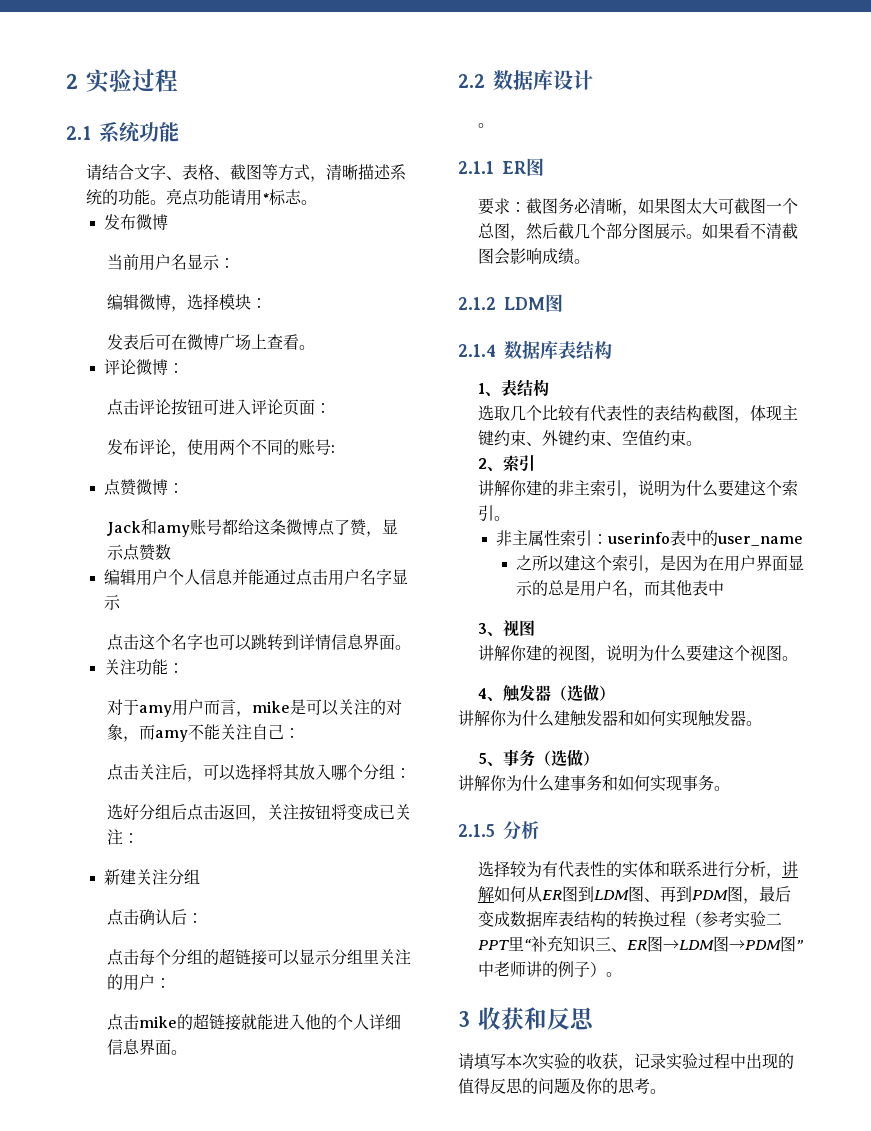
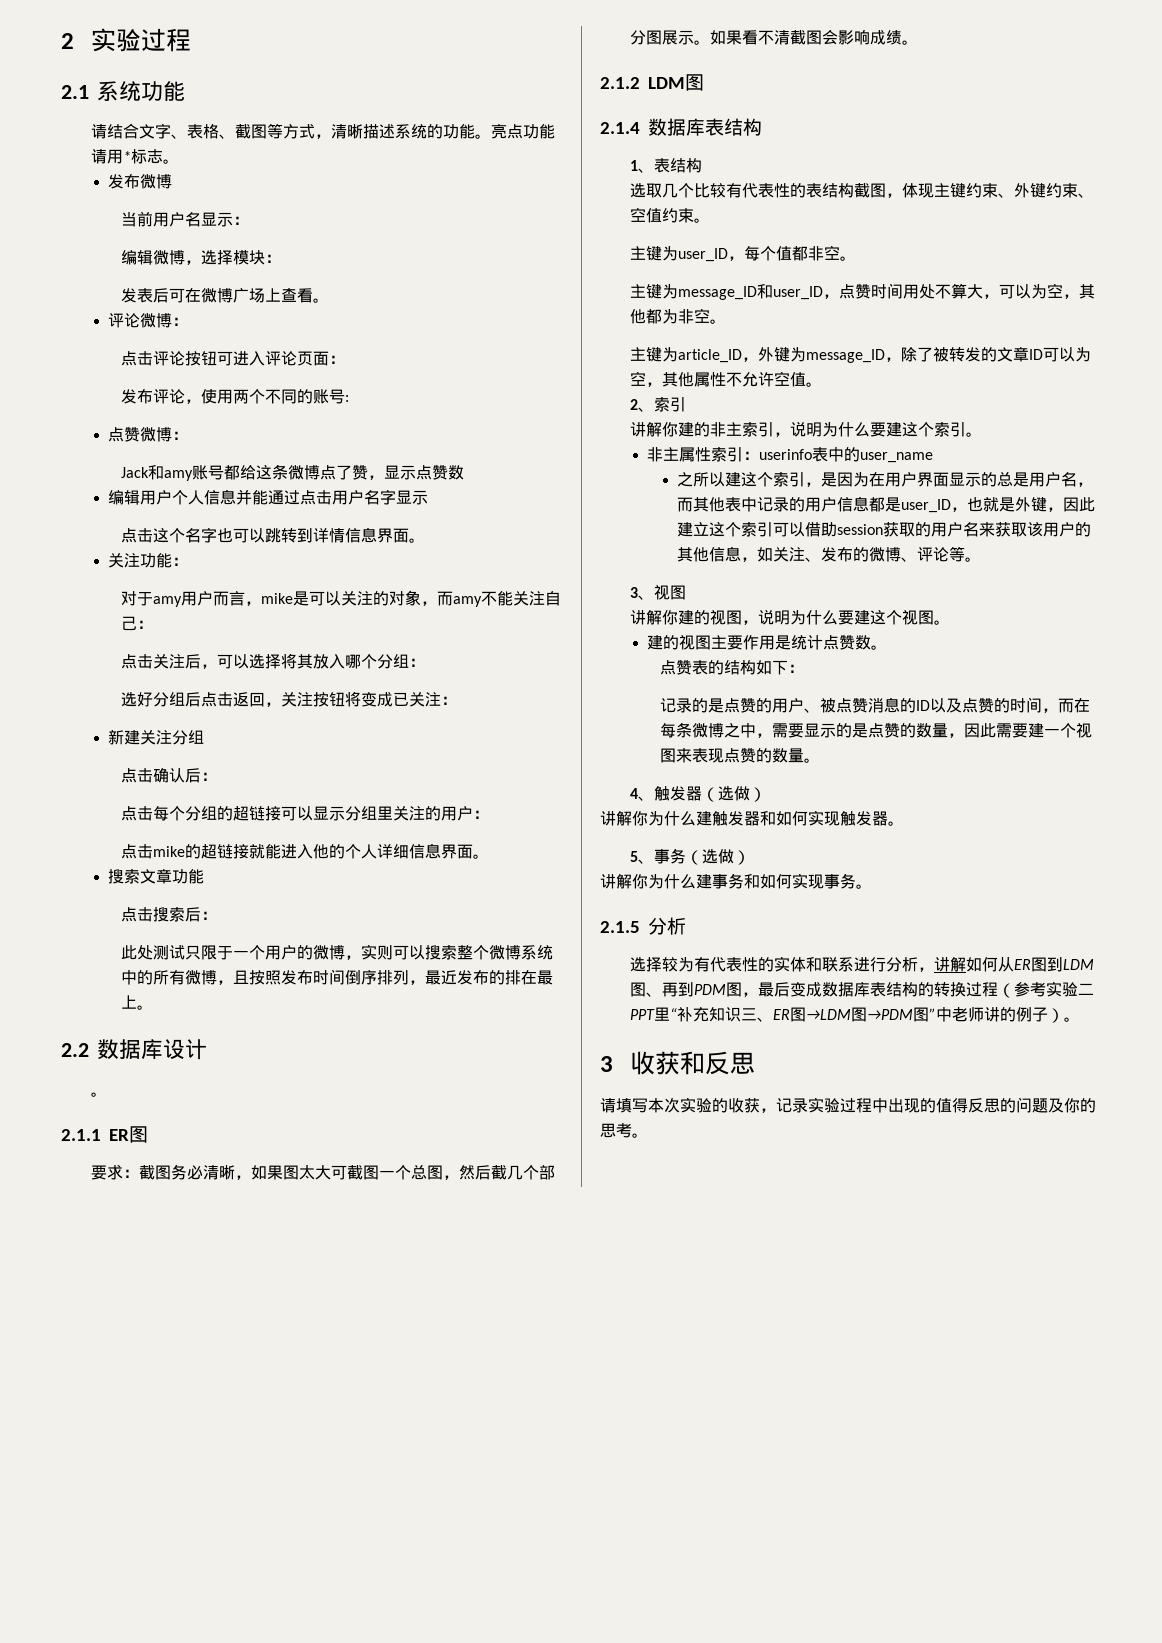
+ 搜索文章功能
+ 点击搜索后：
+ 此处测试只限于一个用户的微博，实则可以搜索整个微博系统中的所有微博，且按照发布时间倒序排列，最近发布的排在最上。
+ 主键为user_ID，每个值都非空。
+ 主键为message_ID和user_ID，点赞时间用处不算大，可以为空，其他都为非空。
+ 主键为article_ID，外键为message_ID，除了被转发的文章ID可以为空，其他属性不允许空值。
- 之所以建这个索引，是因为在用户界面显示的总是用户名，而其他表中
+ 之所以建这个索引，是因为在用户界面显示的总是用户名，而其他表中记录的用户信息都是user_ID，也就是外键，因此建立这个索引可以借助session获取的用户名来获取该用户的其他信息，如关注、发布的微博、评论等。
+ 建的视图主要作用是统计点赞数。
+ 点赞表的结构如下：
+ 记录的是点赞的用户、被点赞消息的ID以及点赞的时间，而在每条微博之中，需要显示的是点赞的数量，因此需要建一个视图来表现点赞的数量。

